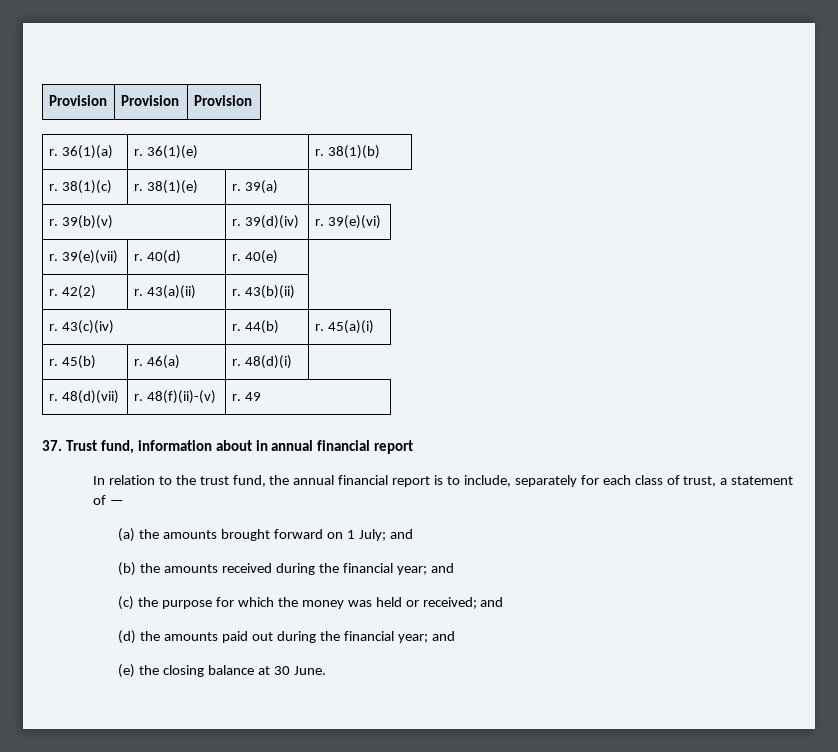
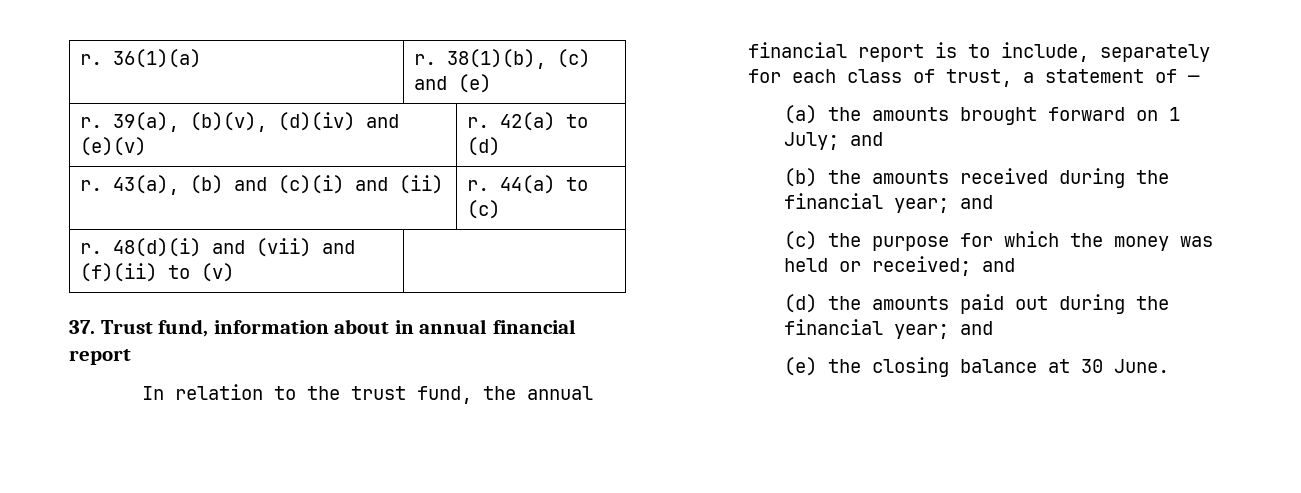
- Provision | Provision | Provision
- r. 36(1)(a) | r. 36(1)(e) | r. 38(1)(b)
- r. 38(1)(c) | r. 38(1)(e) | r. 39(a)
- r. 39(b)(v) | r. 39(d)(iv) | r. 39(e)(vi)
- r. 39(e)(vii) | r. 40(d) | r. 40(e)
- r. 42(2) | r. 43(a)(ii) | r. 43(b)(ii)
- r. 43(c)(iv) | r. 44(b) | r. 45(a)(i)
- r. 45(b) | r. 46(a) | r. 48(d)(i)
- r. 48(d)(vii) | r. 48(f)(ii)-(v) | r. 49
+ r. 36(1)(a) | r. 38(1)(b), (c) and (e)
+ r. 39(a), (b)(v), (d)(iv) and (e)(v) | r. 42(a) to (d)
+ r. 43(a), (b) and (c)(i) and (ii) | r. 44(a) to (c)
+ r. 48(d)(i) and (vii) and (f)(ii) to (v) |

